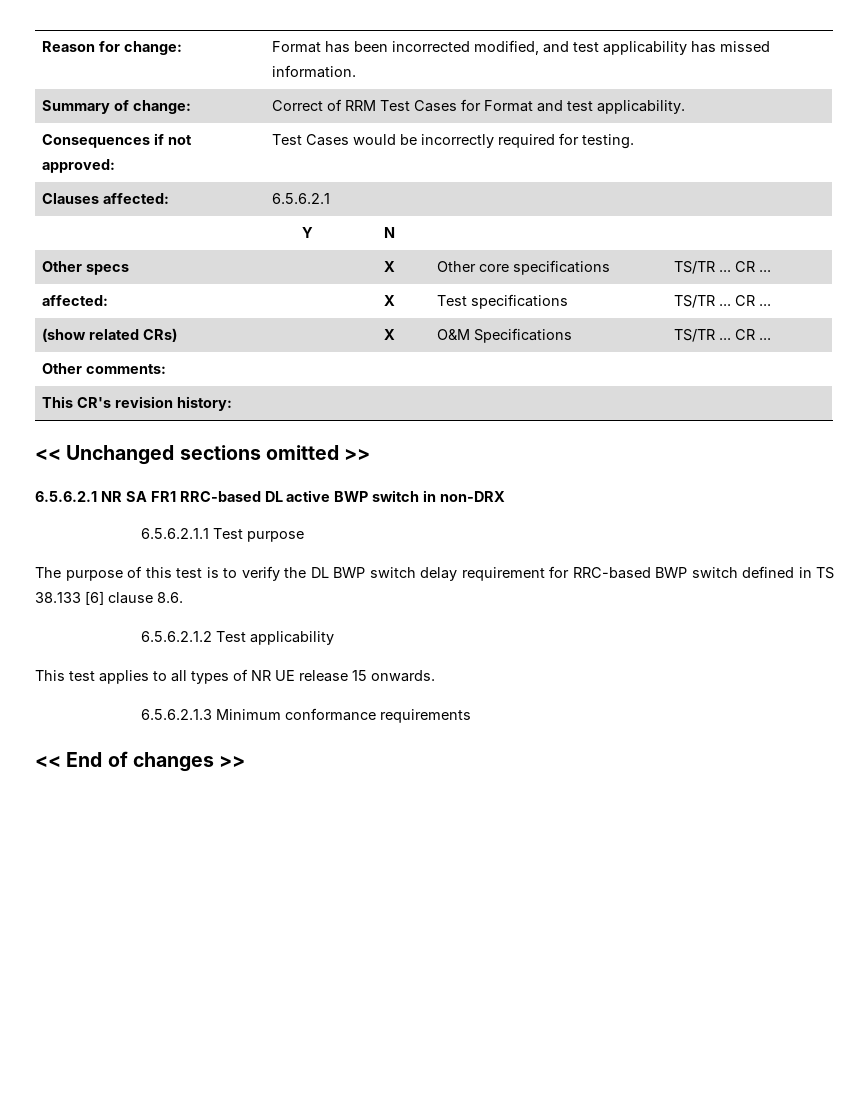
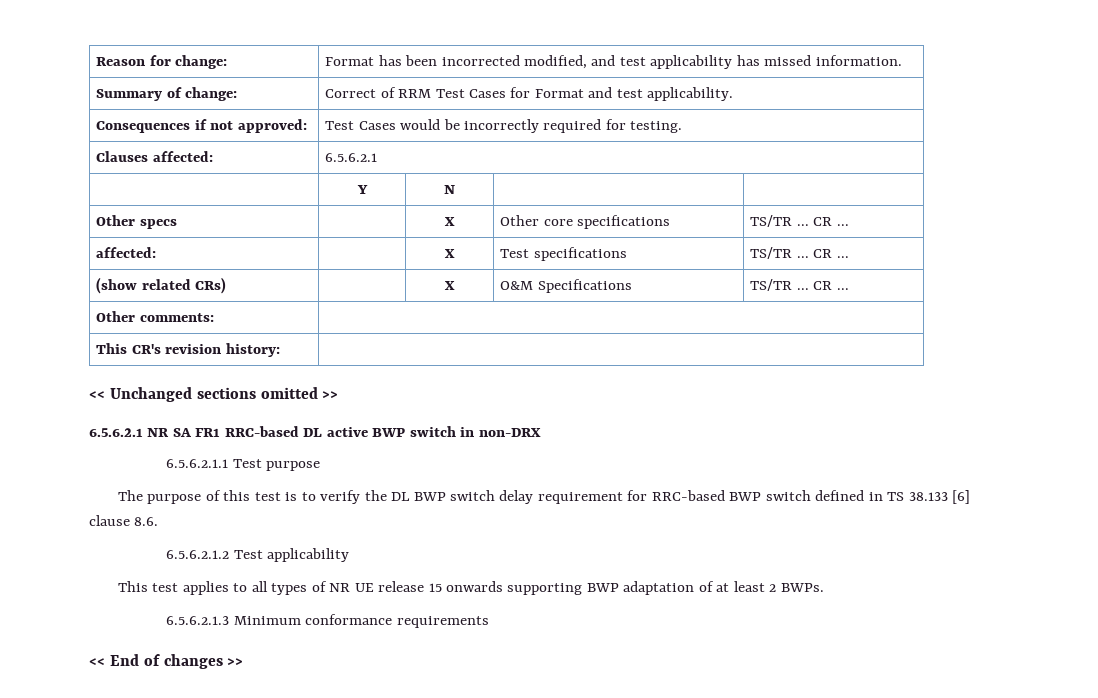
- This test applies to all types of NR UE release 15 onwards.
+ This test applies to all types of NR UE release 15 onwards supporting BWP adaptation of at least 2 BWPs.

